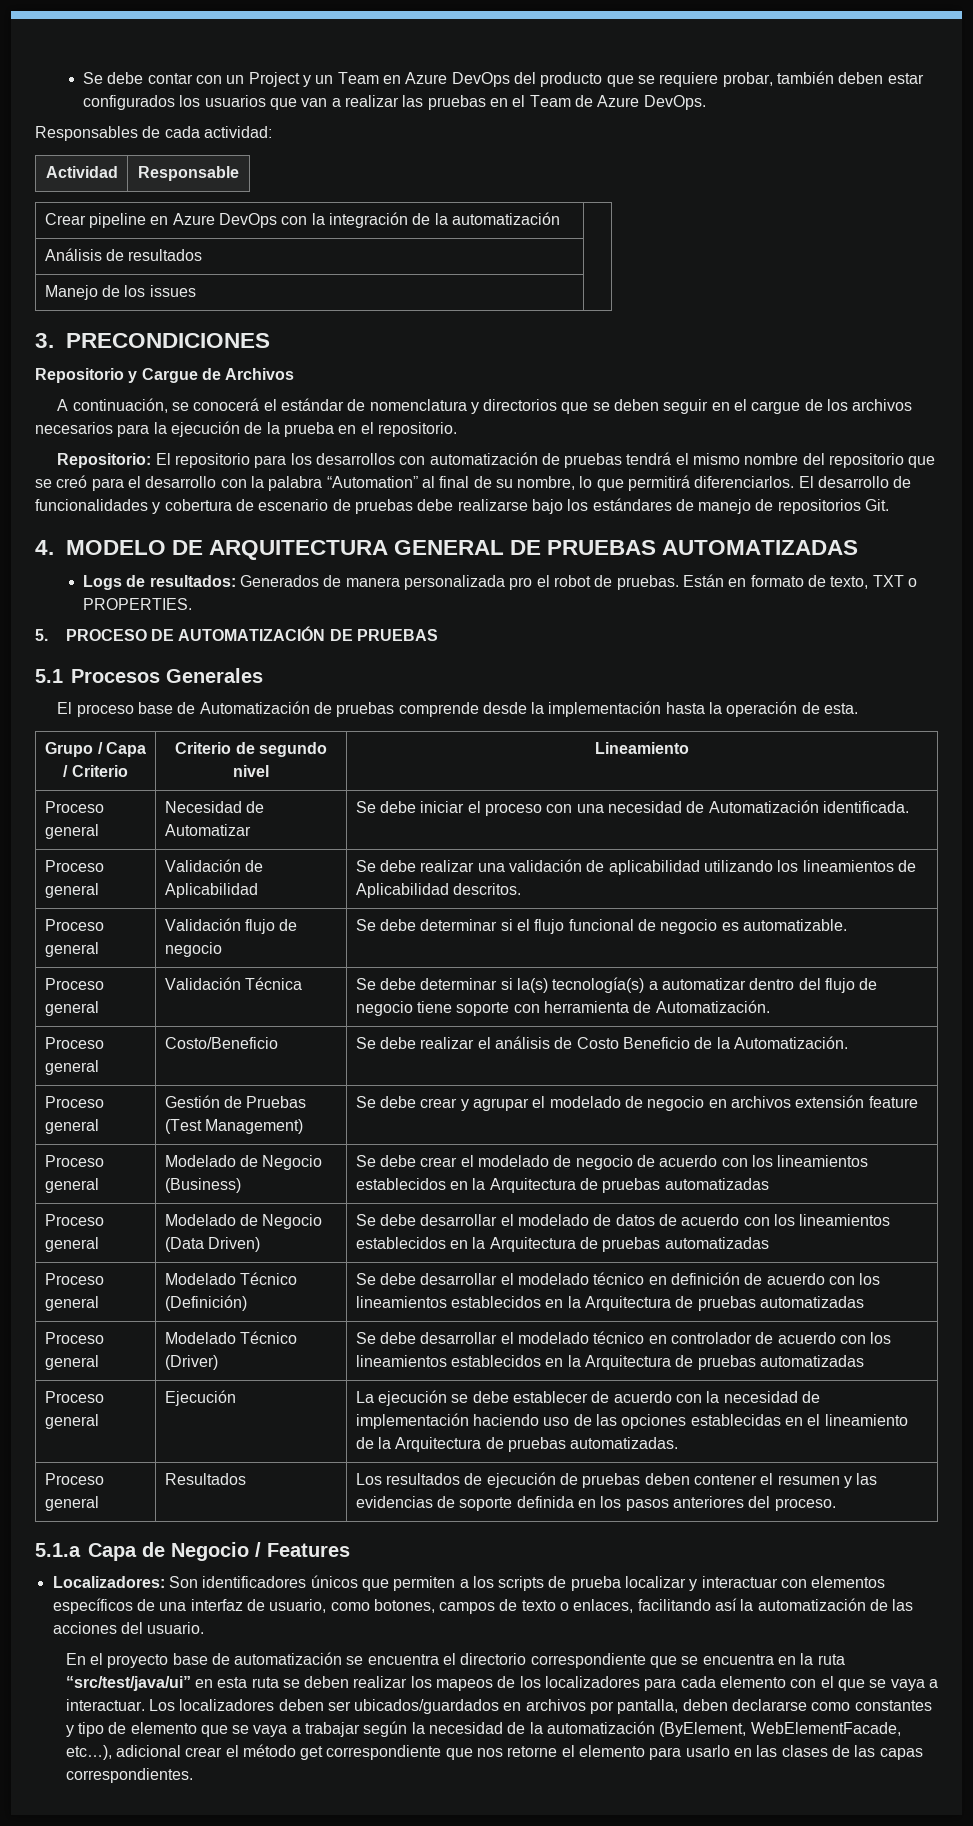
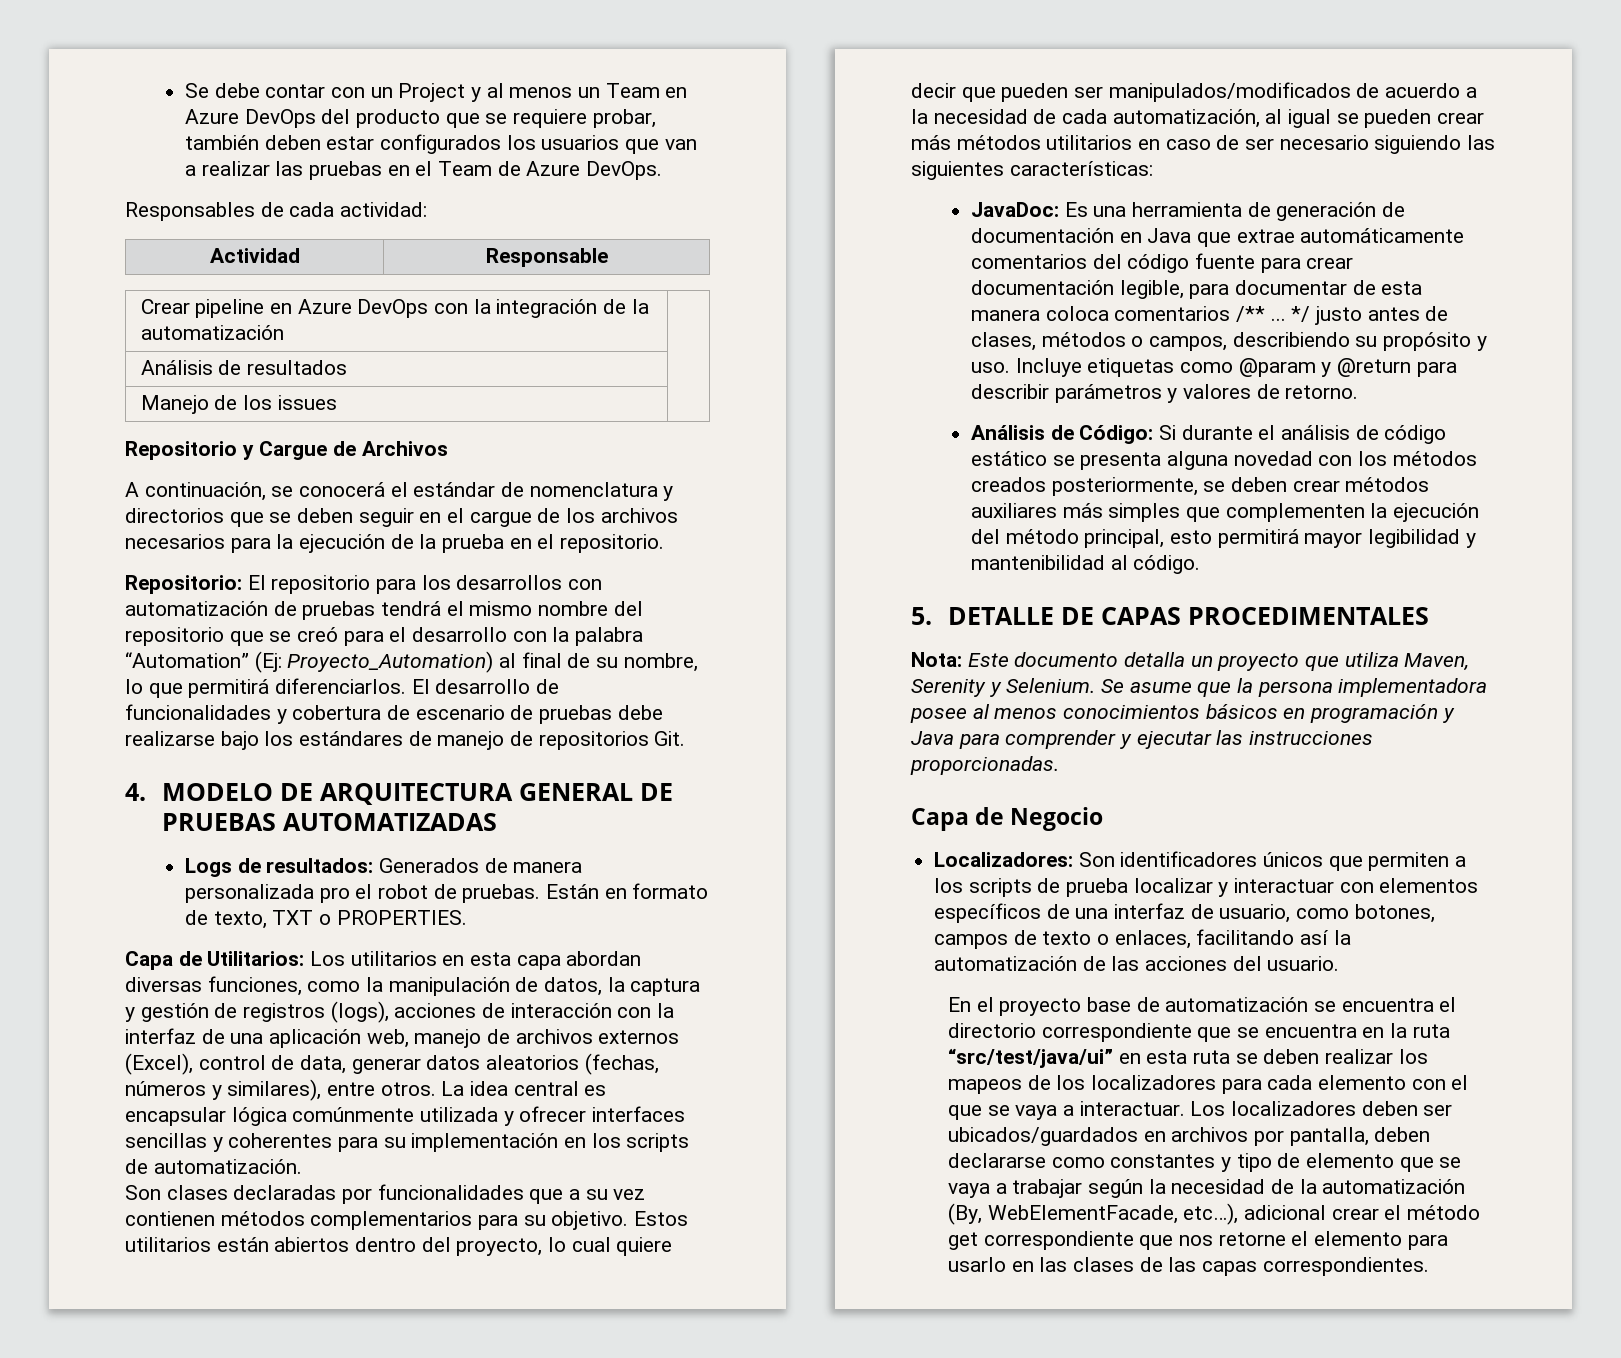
- Se debe contar con un Project y un Team en Azure DevOps del producto que se requiere probar, también deben estar configurados los usuarios que van a realizar las pruebas en el Team de Azure DevOps.
+ Se debe contar con un Project y al menos un Team en Azure DevOps del producto que se requiere probar, también deben estar configurados los usuarios que van a realizar las pruebas en el Team de Azure DevOps.
- 3. PRECONDICIONES
- Repositorio: El repositorio para los desarrollos con automatización de pruebas tendrá el mismo nombre del repositorio que se creó para el desarrollo con la palabra “Automation” al final de su nombre, lo que permitirá diferenciarlos.
+ Repositorio: El repositorio para los desarrollos con automatización de pruebas tendrá el mismo nombre del repositorio que se creó para el desarrollo con la palabra “Automation” (Ej: Proyecto_Automation) al final de su nombre, lo que permitirá diferenciarlos.
- 5. PROCESO DE AUTOMATIZACIÓN DE PRUEBAS
- 5.1 Procesos Generales
- El proceso base de Automatización de pruebas comprende desde la implementación hasta la operación de esta.
- Grupo / Capa / Criterio | Criterio de segundo nivel | Lineamiento
- Proceso general | Necesidad de Automatizar | Se debe iniciar el proceso con una necesidad de Automatización identificada.
- Proceso general | Validación de Aplicabilidad | Se debe realizar una validación de aplicabilidad utilizando los lineamientos de Aplicabilidad descritos.
- Proceso general | Validación flujo de negocio | Se debe determinar si el flujo funcional de negocio es automatizable.
- Proceso general | Validación Técnica | Se debe determinar si la(s) tecnología(s) a automatizar dentro del flujo de negocio tiene soporte con herramienta de Automatización.
- Proceso general | Costo/Beneficio | Se debe realizar el análisis de Costo Beneficio de la Automatización.
- Proceso general | Gestión de Pruebas (Test Management) | Se debe crear y agrupar el modelado de negocio en archivos extensión feature
- Proceso general | Modelado de Negocio (Business) | Se debe crear el modelado de negocio de acuerdo con los lineamientos establecidos en la Arquitectura de pruebas automatizadas
- Proceso general | Modelado de Negocio (Data Driven) | Se debe desarrollar el modelado de datos de acuerdo con los lineamientos establecidos en la Arquitectura de pruebas automatizadas
- Proceso general | Modelado Técnico (Definición) | Se debe desarrollar el modelado técnico en definición de acuerdo con los lineamientos establecidos en la Arquitectura de pruebas automatizadas
- Proceso general | Modelado Técnico (Driver) | Se debe desarrollar el modelado técnico en controlador de acuerdo con los lineamientos establecidos en la Arquitectura de pruebas automatizadas
- Proceso general | Ejecución | La ejecución se debe establecer de acuerdo con la necesidad de implementación haciendo uso de las opciones establecidas en el lineamiento de la Arquitectura de pruebas automatizadas.
- Proceso general | Resultados | Los resultados de ejecución de pruebas deben contener el resumen y las evidencias de soporte definida en los pasos anteriores del proceso.
- 5.1.a Capa de Negocio / Features
+ Capa de Utilitarios: Los utilitarios en esta capa abordan diversas funciones, como la manipulación de datos, la captura y gestión de registros (logs), acciones de interacción con la interfaz de una aplicación web, manejo de archivos externos (Excel), control de data, generar datos aleatorios (fechas, números y similares), entre otros. La idea central es encapsular lógica comúnmente utilizada y ofrecer interfaces sencillas y coherentes para su implementación en los scripts de automatización.
+ Son clases declaradas por funcionalidades que a su vez contienen métodos complementarios para su objetivo. Estos utilitarios están abiertos dentro del proyecto, lo cual quiere decir que pueden ser manipulados/modificados de acuerdo a la necesidad de cada automatización, al igual se pueden crear más métodos utilitarios en caso de ser necesario siguiendo las siguientes características:
+ JavaDoc: Es una herramienta de generación de documentación en Java que extrae automáticamente comentarios del código fuente para crear documentación legible, para documentar de esta manera coloca comentarios /** ... */ justo antes de clases, métodos o campos, describiendo su propósito y uso. Incluye etiquetas como @param y @return para describir parámetros y valores de retorno.
+ Análisis de Código: Si durante el análisis de código estático se presenta alguna novedad con los métodos creados posteriormente, se deben crear métodos auxiliares más simples que complementen la ejecución del método principal, esto permitirá mayor legibilidad y mantenibilidad al código.
+ 5. DETALLE DE CAPAS PROCEDIMENTALES
+ Nota: Este documento detalla un proyecto que utiliza Maven, Serenity y Selenium. Se asume que la persona implementadora posee al menos conocimientos básicos en programación y Java para comprender y ejecutar las instrucciones proporcionadas.
+ Capa de Negocio
- Los localizadores deben ser ubicados/guardados en archivos por pantalla, deben declararse como constantes y tipo de elemento que se vaya a trabajar según la necesidad de la automatización (ByElement, WebElementFacade, etc…), adicional crear el método get correspondiente que nos retorne el elemento para usarlo en las clases de las capas correspondientes.
+ Los localizadores deben ser ubicados/guardados en archivos por pantalla, deben declararse como constantes y tipo de elemento que se vaya a trabajar según la necesidad de la automatización (By, WebElementFacade, etc…), adicional crear el método get correspondiente que nos retorne el elemento para usarlo en las clases de las capas correspondientes.

